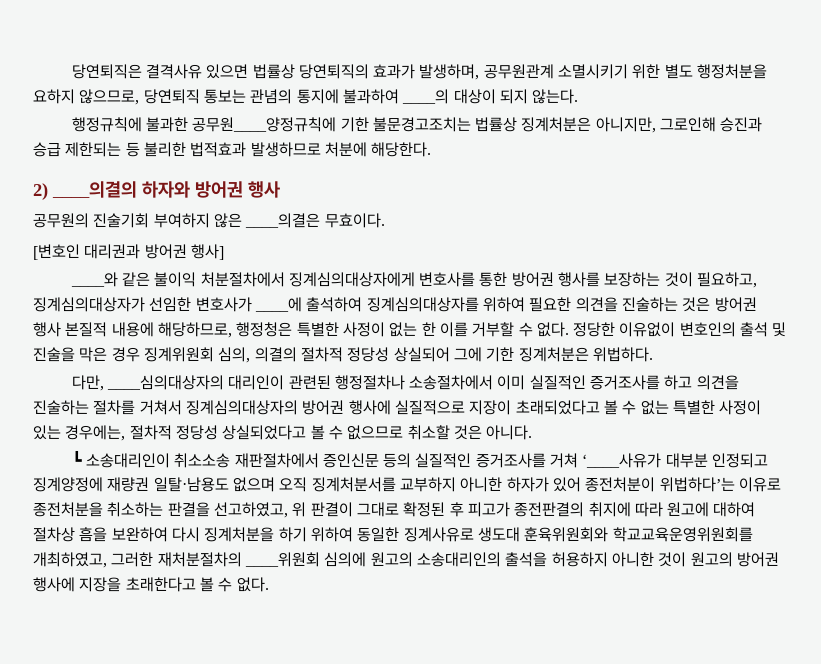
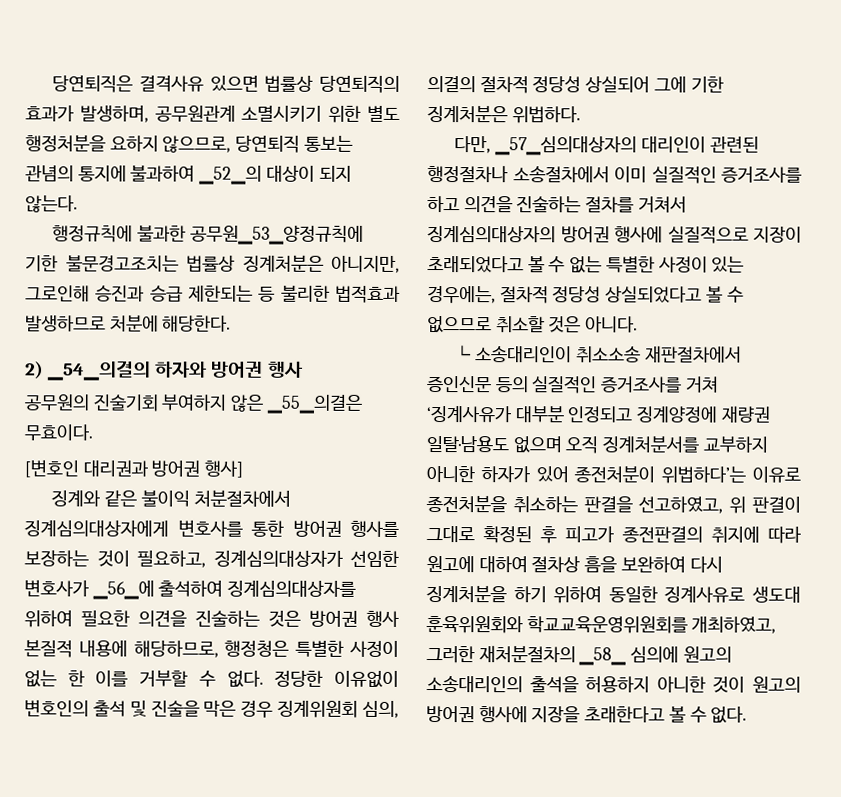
- 당연퇴직은 결격사유 있으면 법률상 당연퇴직의 효과가 발생하며, 공무원관계 소멸시키기 위한 별도 행정처분을 요하지 않으므로, 당연퇴직 통보는 관념의 통지에 불과하여 ____의 대상이 되지 않는다.
+ 당연퇴직은 결격사유 있으면 법률상 당연퇴직의 효과가 발생하며, 공무원관계 소멸시키기 위한 별도 행정처분을 요하지 않으므로, 당연퇴직 통보는 관념의 통지에 불과하여 ▁52▁의 대상이 되지 않는다.
- 행정규칙에 불과한 공무원____양정규칙에 기한 불문경고조치는 법률상 징계처분은 아니지만, 그로인해 승진과 승급 제한되는 등 불리한 법적효과 발생하므로 처분에 해당한다.
+ 행정규칙에 불과한 공무원▁53▁양정규칙에 기한 불문경고조치는 법률상 징계처분은 아니지만, 그로인해 승진과 승급 제한되는 등 불리한 법적효과 발생하므로 처분에 해당한다.
- 2) ____의결의 하자와 방어권 행사
+ 2) ▁54▁의결의 하자와 방어권 행사
- 공무원의 진술기회 부여하지 않은 ____의결은 무효이다.
+ 공무원의 진술기회 부여하지 않은 ▁55▁의결은 무효이다.
- ____와 같은 불이익 처분절차에서 징계심의대상자에게 변호사를 통한 방어권 행사를 보장하는 것이 필요하고, 징계심의대상자가 선임한 변호사가 ____에 출석하여 징계심의대상자를 위하여 필요한 의견을 진술하는 것은 방어권 행사 본질적 내용에 해당하므로, 행정청은 특별한 사정이 없는 한 이를 거부할 수 없다.
+ 징계와 같은 불이익 처분절차에서 징계심의대상자에게 변호사를 통한 방어권 행사를 보장하는 것이 필요하고, 징계심의대상자가 선임한 변호사가 ▁56▁에 출석하여 징계심의대상자를 위하여 필요한 의견을 진술하는 것은 방어권 행사 본질적 내용에 해당하므로, 행정청은 특별한 사정이 없는 한 이를 거부할 수 없다.
- 다만, ____심의대상자의 대리인이 관련된 행정절차나 소송절차에서 이미 실질적인 증거조사를 하고 의견을 진술하는 절차를 거쳐서 징계심의대상자의 방어권 행사에 실질적으로 지장이 초래되었다고 볼 수 없는 특별한 사정이 있는 경우에는, 절차적 정당성 상실되었다고 볼 수 없으므로 취소할 것은 아니다.
+ 다만, ▁57▁심의대상자의 대리인이 관련된 행정절차나 소송절차에서 이미 실질적인 증거조사를 하고 의견을 진술하는 절차를 거쳐서 징계심의대상자의 방어권 행사에 실질적으로 지장이 초래되었다고 볼 수 없는 특별한 사정이 있는 경우에는, 절차적 정당성 상실되었다고 볼 수 없으므로 취소할 것은 아니다.
- ┗ 소송대리인이 취소소송 재판절차에서 증인신문 등의 실질적인 증거조사를 거쳐 ‘____사유가 대부분 인정되고 징계양정에 재량권 일탈·남용도 없으며 오직 징계처분서를 교부하지 아니한 하자가 있어 종전처분이 위법하다’는 이유로 종전처분을 취소하는 판결을 선고하였고, 위 판결이 그대로 확정된 후 피고가 종전판결의 취지에 따라 원고에 대하여 절차상 흠을 보완하여 다시 징계처분을 하기 위하여 동일한 징계사유로 생도대 훈육위원회와 학교교육운영위원회를 개최하였고, 그러한 재처분절차의 ____위원회 심의에 원고의 소송대리인의 출석을 허용하지 아니한 것이 원고의 방어권 행사에 지장을 초래한다고 볼 수 없다.
+ ┗ 소송대리인이 취소소송 재판절차에서 증인신문 등의 실질적인 증거조사를 거쳐 ‘징계사유가 대부분 인정되고 징계양정에 재량권 일탈·남용도 없으며 오직 징계처분서를 교부하지 아니한 하자가 있어 종전처분이 위법하다’는 이유로 종전처분을 취소하는 판결을 선고하였고, 위 판결이 그대로 확정된 후 피고가 종전판결의 취지에 따라 원고에 대하여 절차상 흠을 보완하여 다시 징계처분을 하기 위하여 동일한 징계사유로 생도대 훈육위원회와 학교교육운영위원회를 개최하였고, 그러한 재처분절차의 ▁58▁ 심의에 원고의 소송대리인의 출석을 허용하지 아니한 것이 원고의 방어권 행사에 지장을 초래한다고 볼 수 없다.

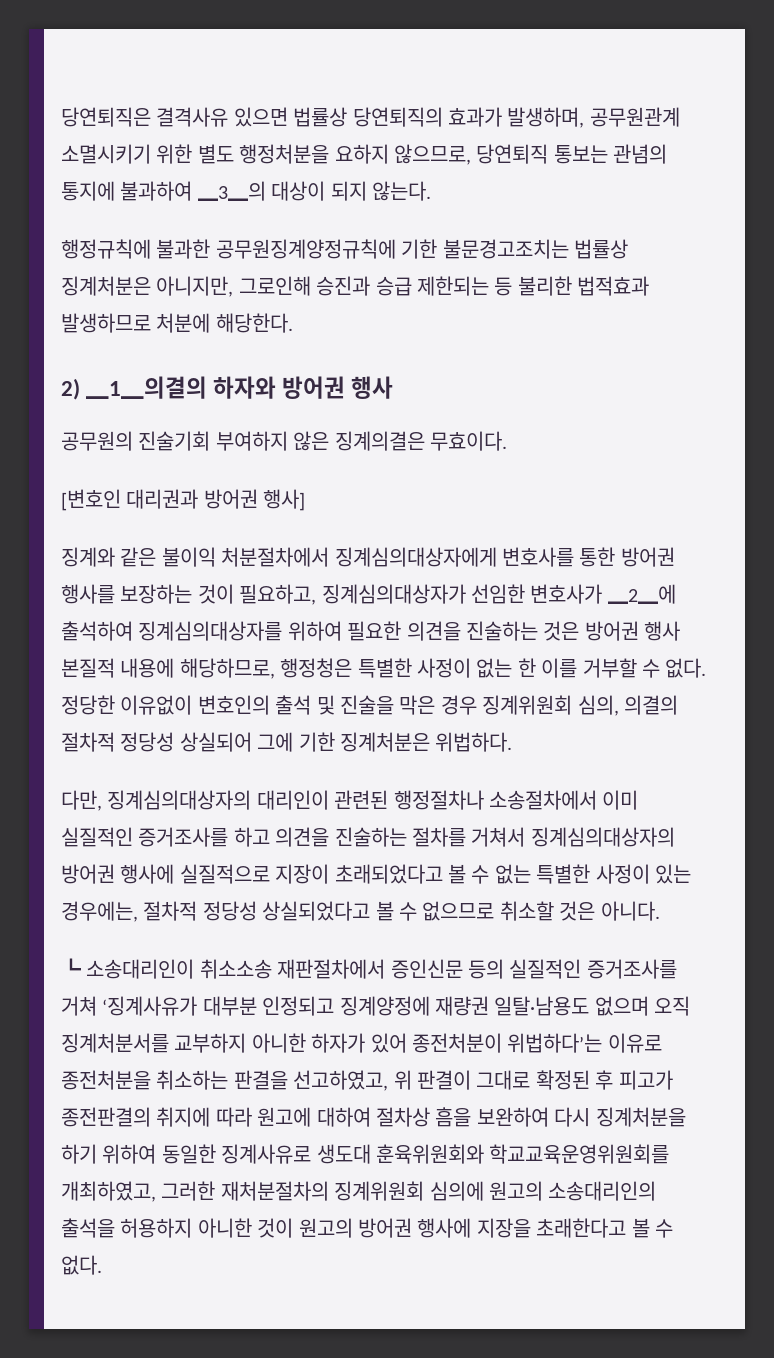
- 당연퇴직은 결격사유 있으면 법률상 당연퇴직의 효과가 발생하며, 공무원관계 소멸시키기 위한 별도 행정처분을 요하지 않으므로, 당연퇴직 통보는 관념의 통지에 불과하여 ▁52▁의 대상이 되지 않는다.
+ 당연퇴직은 결격사유 있으면 법률상 당연퇴직의 효과가 발생하며, 공무원관계 소멸시키기 위한 별도 행정처분을 요하지 않으므로, 당연퇴직 통보는 관념의 통지에 불과하여 ▁3▁의 대상이 되지 않는다.
- 행정규칙에 불과한 공무원▁53▁양정규칙에 기한 불문경고조치는 법률상 징계처분은 아니지만, 그로인해 승진과 승급 제한되는 등 불리한 법적효과 발생하므로 처분에 해당한다.
+ 행정규칙에 불과한 공무원징계양정규칙에 기한 불문경고조치는 법률상 징계처분은 아니지만, 그로인해 승진과 승급 제한되는 등 불리한 법적효과 발생하므로 처분에 해당한다.
- 2) ▁54▁의결의 하자와 방어권 행사
+ 2) ▁1▁의결의 하자와 방어권 행사
- 공무원의 진술기회 부여하지 않은 ▁55▁의결은 무효이다.
+ 공무원의 진술기회 부여하지 않은 징계의결은 무효이다.
- 징계와 같은 불이익 처분절차에서 징계심의대상자에게 변호사를 통한 방어권 행사를 보장하는 것이 필요하고, 징계심의대상자가 선임한 변호사가 ▁56▁에 출석하여 징계심의대상자를 위하여 필요한 의견을 진술하는 것은 방어권 행사 본질적 내용에 해당하므로, 행정청은 특별한 사정이 없는 한 이를 거부할 수 없다.
+ 징계와 같은 불이익 처분절차에서 징계심의대상자에게 변호사를 통한 방어권 행사를 보장하는 것이 필요하고, 징계심의대상자가 선임한 변호사가 ▁2▁에 출석하여 징계심의대상자를 위하여 필요한 의견을 진술하는 것은 방어권 행사 본질적 내용에 해당하므로, 행정청은 특별한 사정이 없는 한 이를 거부할 수 없다.
- 다만, ▁57▁심의대상자의 대리인이 관련된 행정절차나 소송절차에서 이미 실질적인 증거조사를 하고 의견을 진술하는 절차를 거쳐서 징계심의대상자의 방어권 행사에 실질적으로 지장이 초래되었다고 볼 수 없는 특별한 사정이 있는 경우에는, 절차적 정당성 상실되었다고 볼 수 없으므로 취소할 것은 아니다.
+ 다만, 징계심의대상자의 대리인이 관련된 행정절차나 소송절차에서 이미 실질적인 증거조사를 하고 의견을 진술하는 절차를 거쳐서 징계심의대상자의 방어권 행사에 실질적으로 지장이 초래되었다고 볼 수 없는 특별한 사정이 있는 경우에는, 절차적 정당성 상실되었다고 볼 수 없으므로 취소할 것은 아니다.
- ┗ 소송대리인이 취소소송 재판절차에서 증인신문 등의 실질적인 증거조사를 거쳐 ‘징계사유가 대부분 인정되고 징계양정에 재량권 일탈·남용도 없으며 오직 징계처분서를 교부하지 아니한 하자가 있어 종전처분이 위법하다’는 이유로 종전처분을 취소하는 판결을 선고하였고, 위 판결이 그대로 확정된 후 피고가 종전판결의 취지에 따라 원고에 대하여 절차상 흠을 보완하여 다시 징계처분을 하기 위하여 동일한 징계사유로 생도대 훈육위원회와 학교교육운영위원회를 개최하였고, 그러한 재처분절차의 ▁58▁ 심의에 원고의 소송대리인의 출석을 허용하지 아니한 것이 원고의 방어권 행사에 지장을 초래한다고 볼 수 없다.
+ ┗ 소송대리인이 취소소송 재판절차에서 증인신문 등의 실질적인 증거조사를 거쳐 ‘징계사유가 대부분 인정되고 징계양정에 재량권 일탈·남용도 없으며 오직 징계처분서를 교부하지 아니한 하자가 있어 종전처분이 위법하다’는 이유로 종전처분을 취소하는 판결을 선고하였고, 위 판결이 그대로 확정된 후 피고가 종전판결의 취지에 따라 원고에 대하여 절차상 흠을 보완하여 다시 징계처분을 하기 위하여 동일한 징계사유로 생도대 훈육위원회와 학교교육운영위원회를 개최하였고, 그러한 재처분절차의 징계위원회 심의에 원고의 소송대리인의 출석을 허용하지 아니한 것이 원고의 방어권 행사에 지장을 초래한다고 볼 수 없다.

